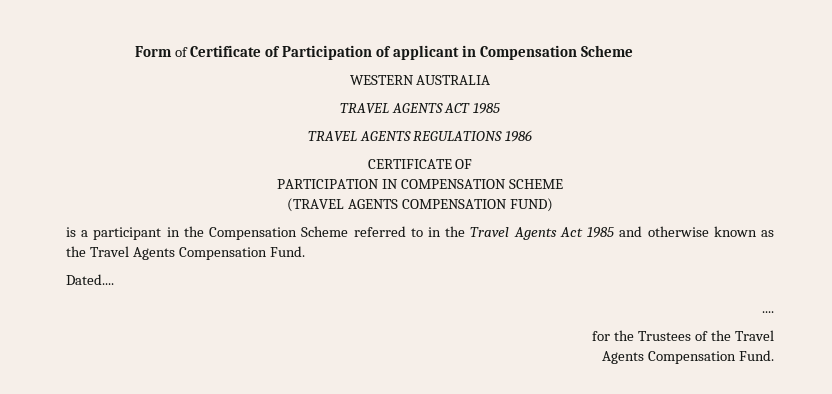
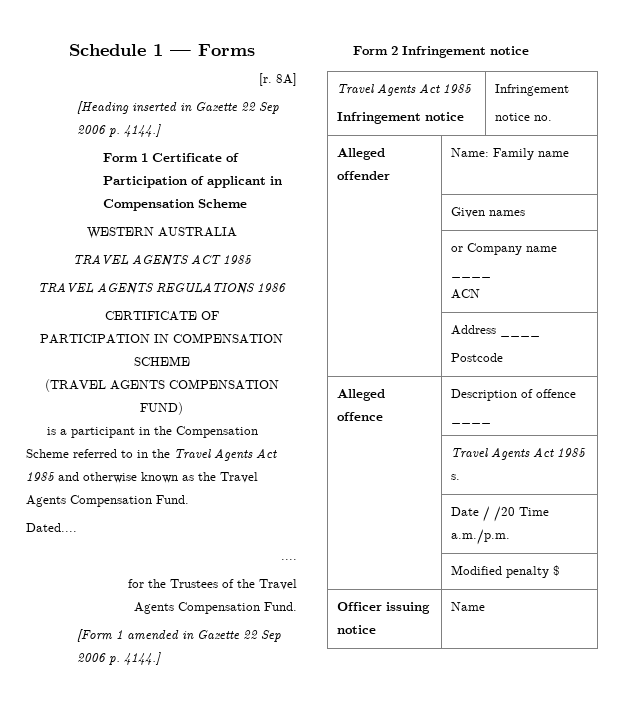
- Form of Certificate of Participation of applicant in Compensation Scheme
+ Schedule 1 — Forms
+ [r. 8A]
+ [Heading inserted in Gazette 22 Sep 2006 p. 4144.]
+ Form 1 Certificate of Participation of applicant in Compensation Scheme
+ [Form 1 amended in Gazette 22 Sep 2006 p. 4144.]
+ Form 2 Infringement notice
+ Travel Agents Act 1985
+ Infringement notice | Infringement
+ notice no.
+ Alleged offender | Name: Family name
+ | Given names
+ | or Company name ____
+ ACN
+ | Address ____
+ Postcode
+ Alleged offence | Description of offence ____
+ | Travel Agents Act 1985 s.
+ | Date / /20 Time a.m./p.m.
+ | Modified penalty $
+ Officer issuing notice | Name

